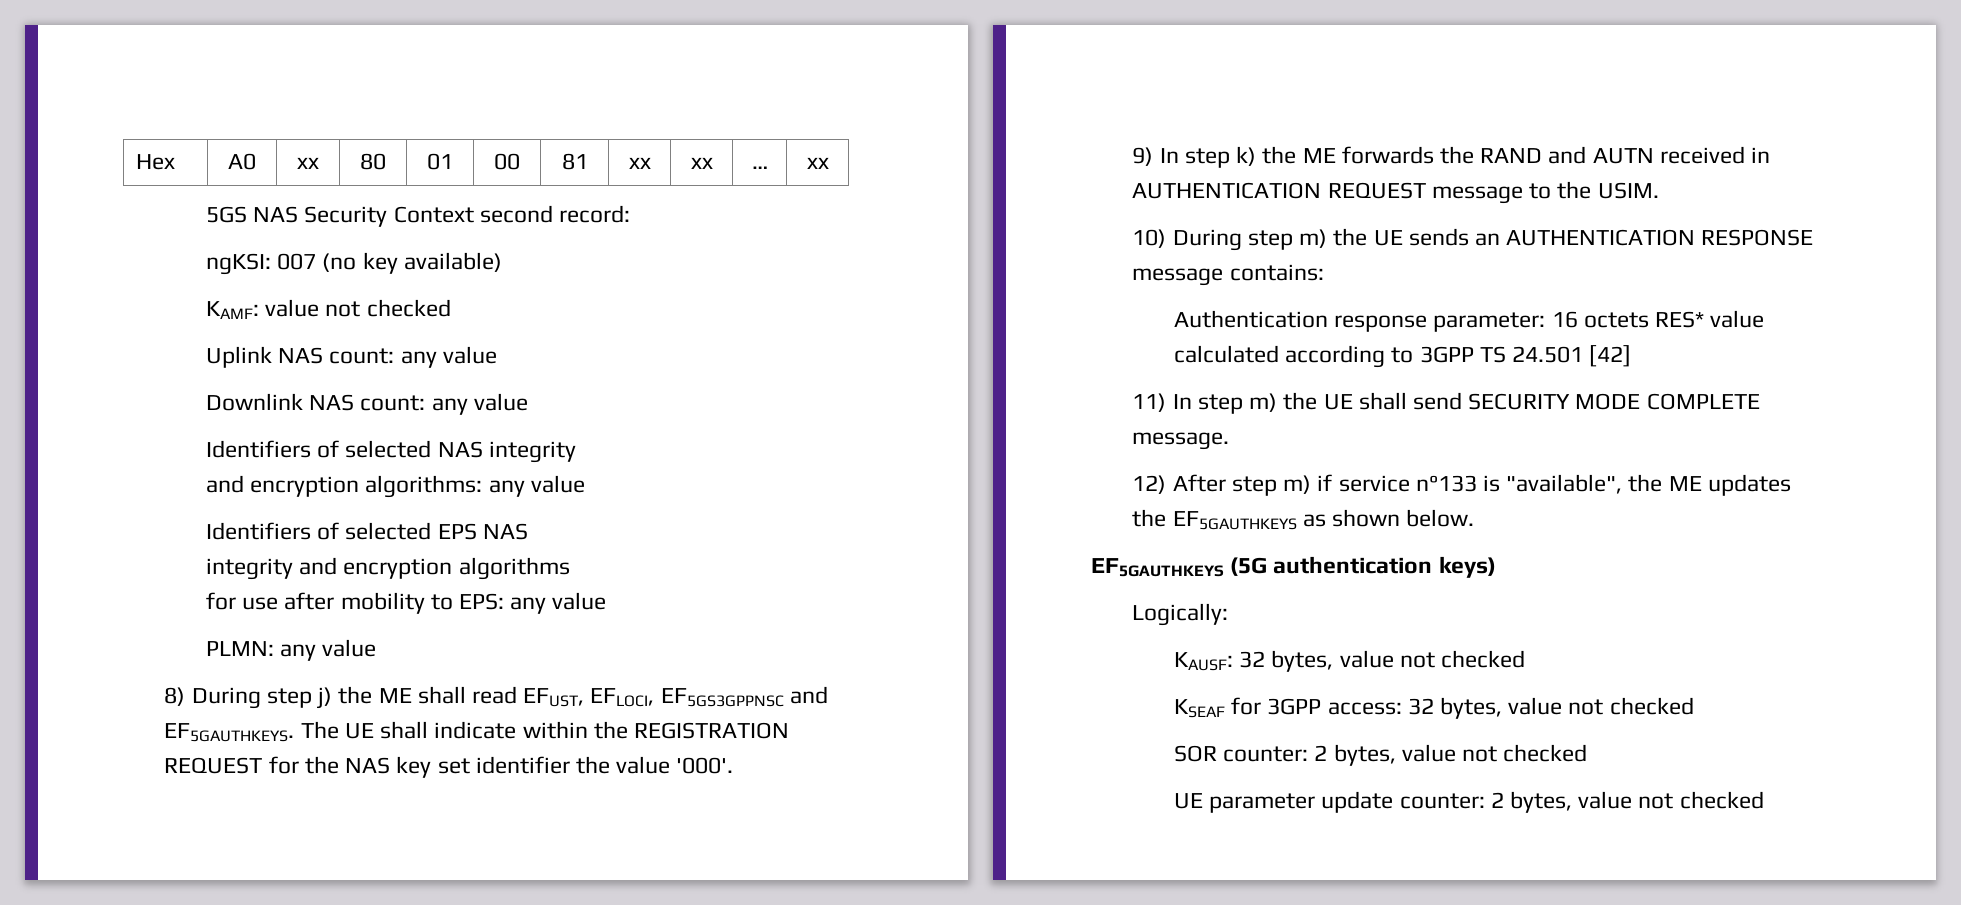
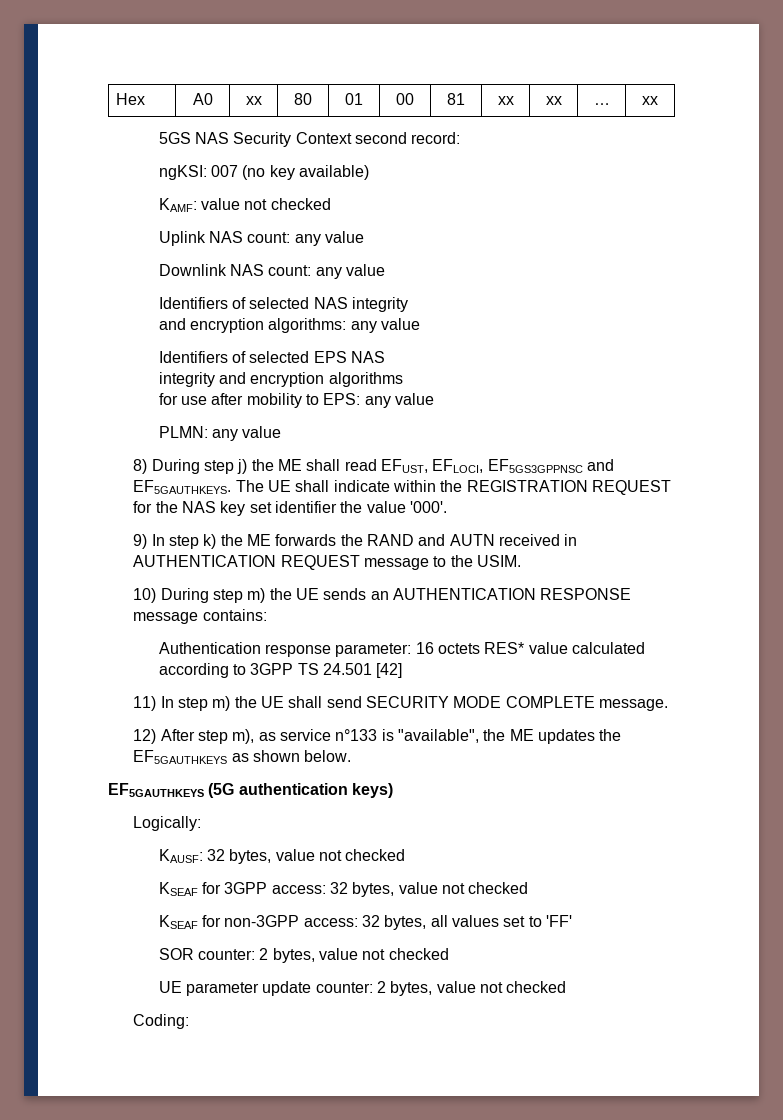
- 12) After step m) if service n°133 is "available", the ME updates the EF5GAUTHKEYS as shown below.
+ 12) After step m), as service n°133 is "available", the ME updates the EF5GAUTHKEYS as shown below.
+ KSEAF for non-3GPP access: 32 bytes, all values set to 'FF'
+ Coding:

